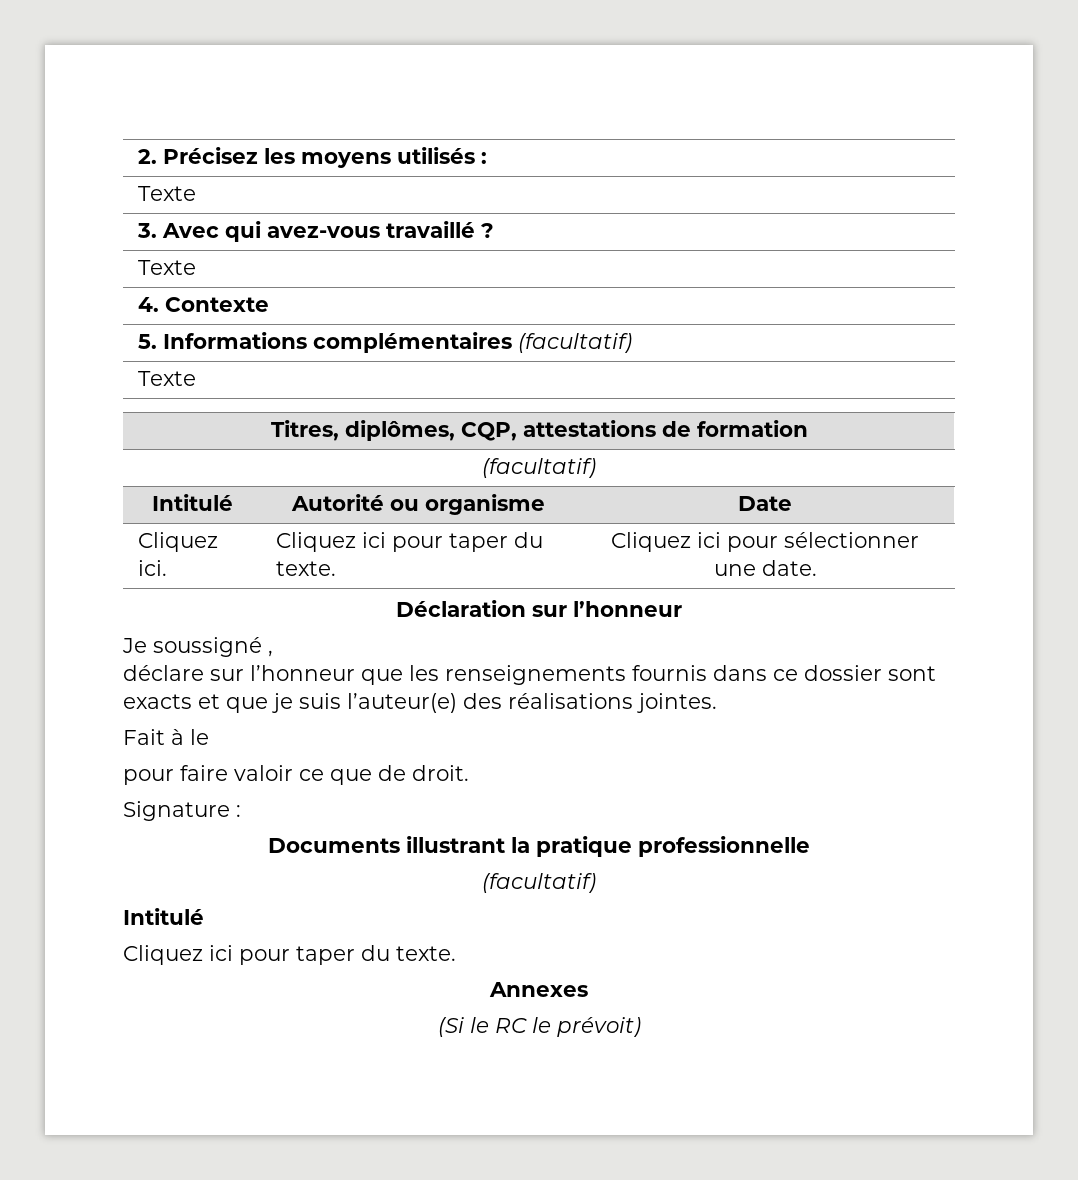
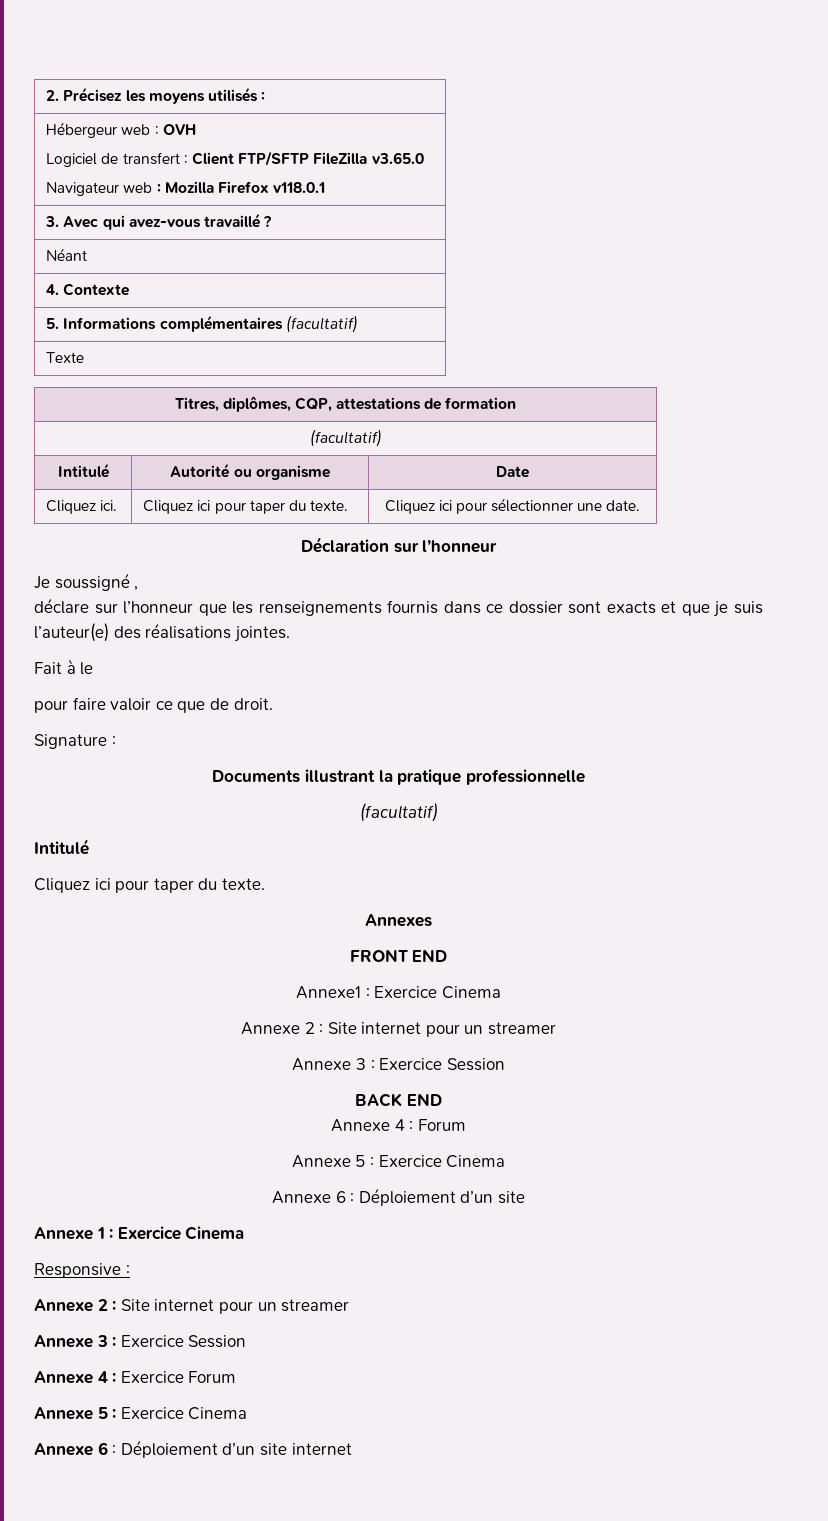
  2. Précisez les moyens utilisés :
- Texte
+ Hébergeur web : OVH
+ Logiciel de transfert : Client FTP/SFTP FileZilla v3.65.0
+ Navigateur web : Mozilla Firefox v118.0.1
  3. Avec qui avez-vous travaillé ?
- Texte
+ Néant
- (Si le RC le prévoit)
+ FRONT END
+ Annexe1 : Exercice Cinema
+ Annexe 2 : Site internet pour un streamer
+ Annexe 3 : Exercice Session
+ BACK END
+ Annexe 4 : Forum
+ Annexe 5 : Exercice Cinema
+ Annexe 6 : Déploiement d’un site
+ Annexe 1 : Exercice Cinema
+ Responsive :
+ Annexe 2 : Site internet pour un streamer
+ Annexe 3 : Exercice Session
+ Annexe 4 : Exercice Forum
+ Annexe 5 : Exercice Cinema
+ Annexe 6 : Déploiement d’un site internet

